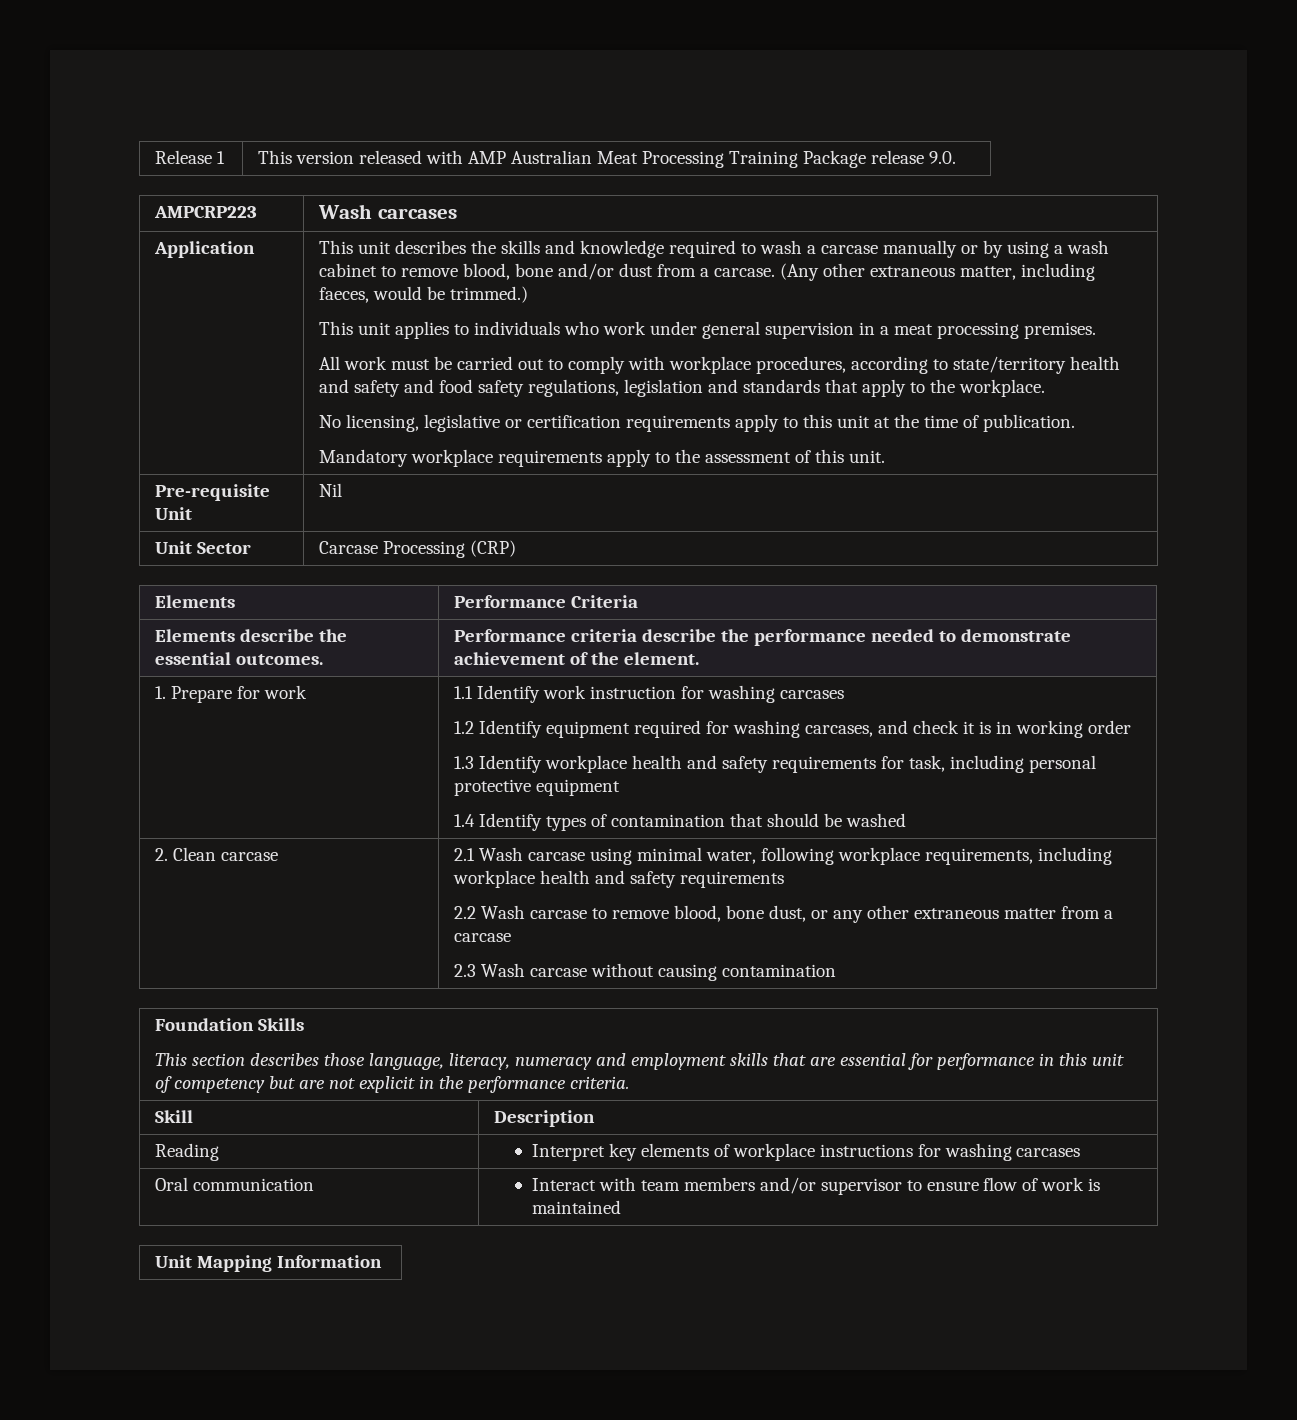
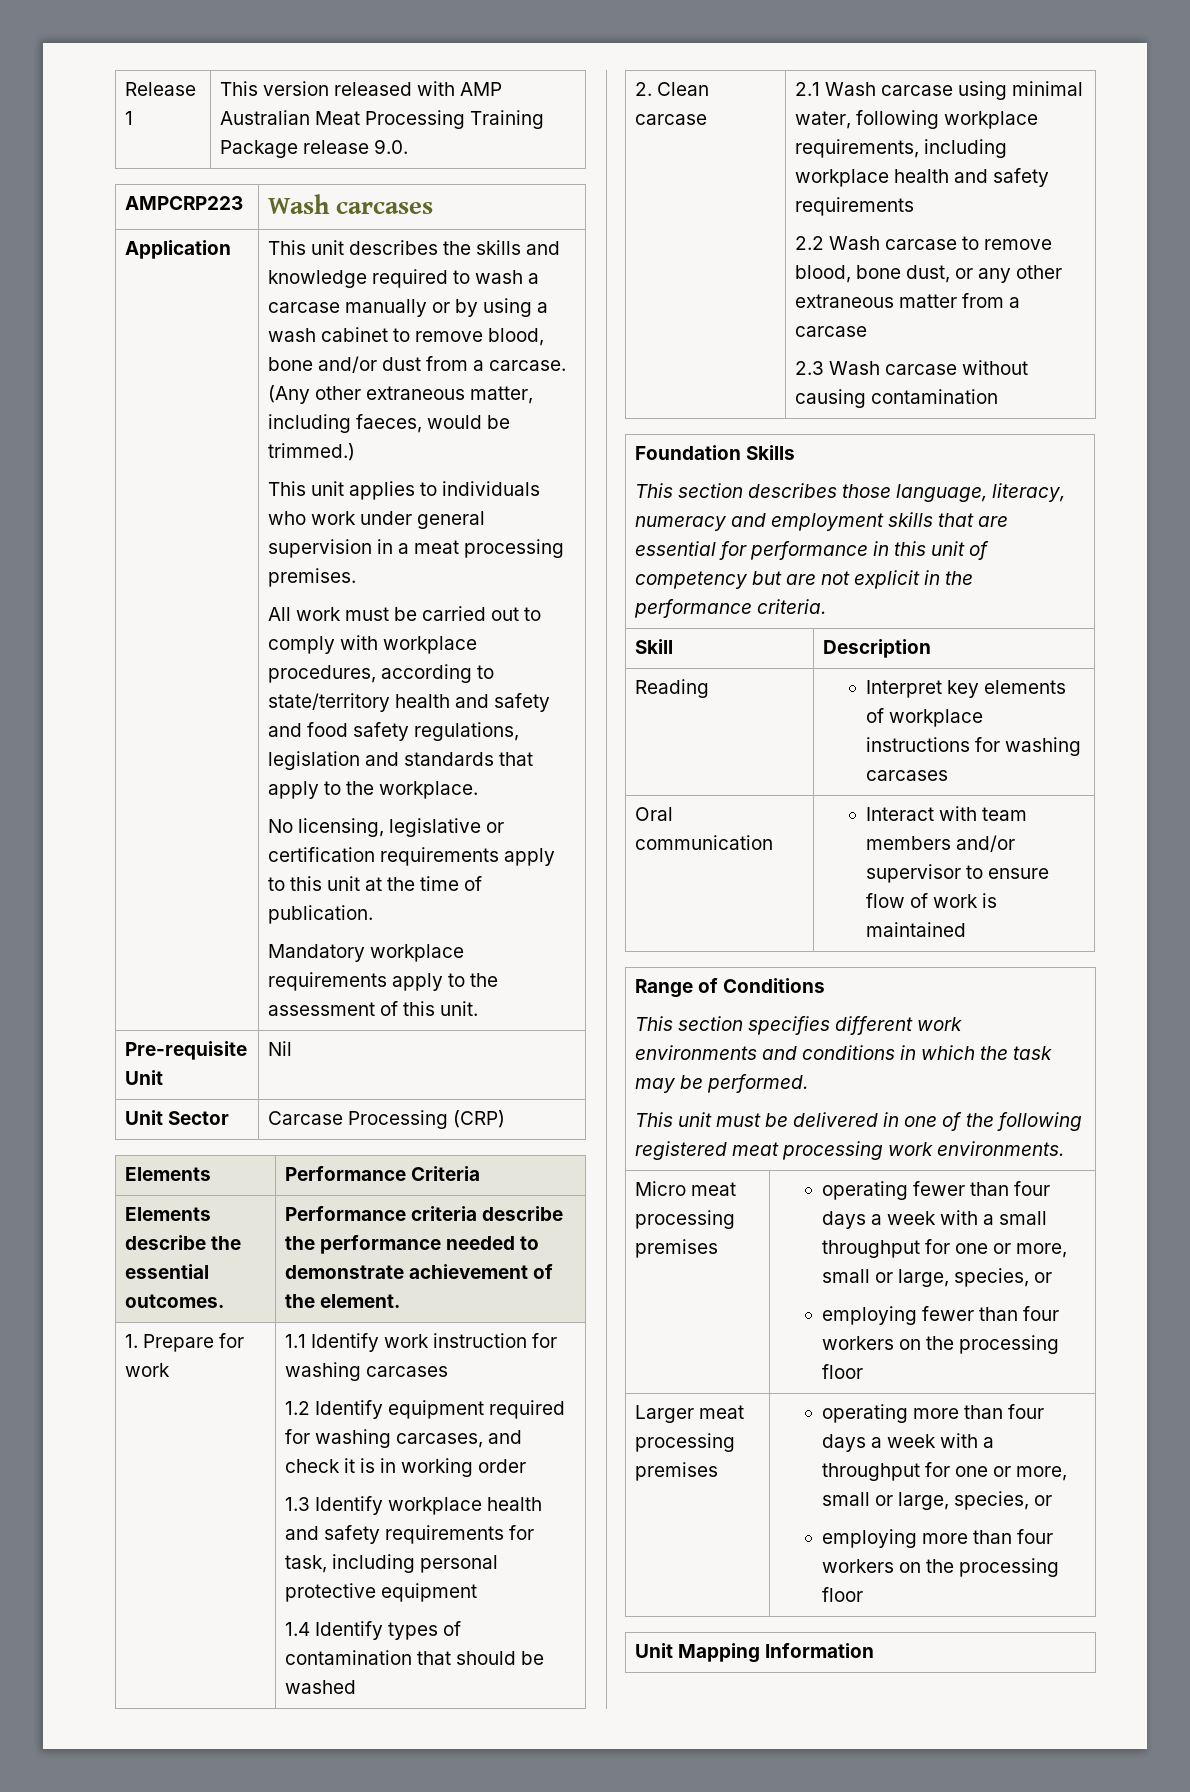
+ Range of Conditions
+ This section specifies different work environments and conditions in which the task may be performed.
+ This unit must be delivered in one of the following registered meat processing work environments.
+ Micro meat processing premises | operating fewer than four days a week with a small throughput for one or more, small or large, species, or
+ employing fewer than four workers on the processing floor
+ Larger meat processing premises | operating more than four days a week with a throughput for one or more, small or large, species, or
+ employing more than four workers on the processing floor

